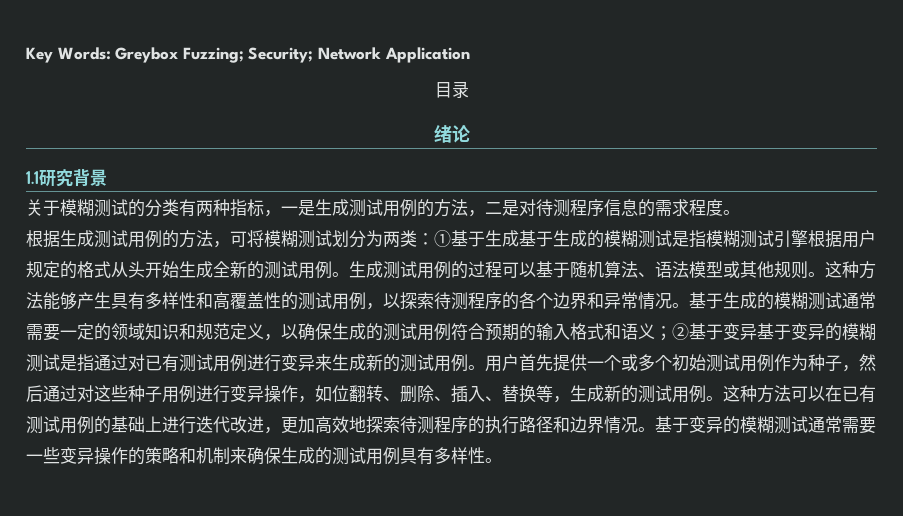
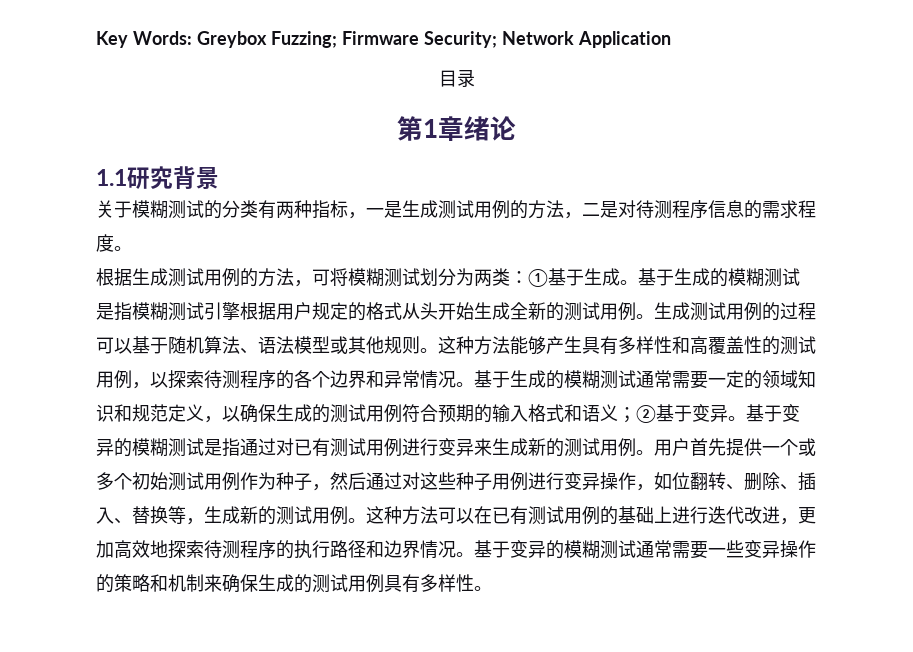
- Key Words: Greybox Fuzzing; Security; Network Application
+ Key Words: Greybox Fuzzing; Firmware Security; Network Application
- 绪论
+ 第1章绪论
- 根据生成测试用例的方法，可将模糊测试划分为两类：①基于生成基于生成的模糊测试是指模糊测试引擎根据用户规定的格式从头开始生成全新的测试用例。
+ 根据生成测试用例的方法，可将模糊测试划分为两类：①基于生成。基于生成的模糊测试是指模糊测试引擎根据用户规定的格式从头开始生成全新的测试用例。
- 基于生成的模糊测试通常需要一定的领域知识和规范定义，以确保生成的测试用例符合预期的输入格式和语义；②基于变异基于变异的模糊测试是指通过对已有测试用例进行变异来生成新的测试用例。
+ 基于生成的模糊测试通常需要一定的领域知识和规范定义，以确保生成的测试用例符合预期的输入格式和语义；②基于变异。基于变异的模糊测试是指通过对已有测试用例进行变异来生成新的测试用例。

